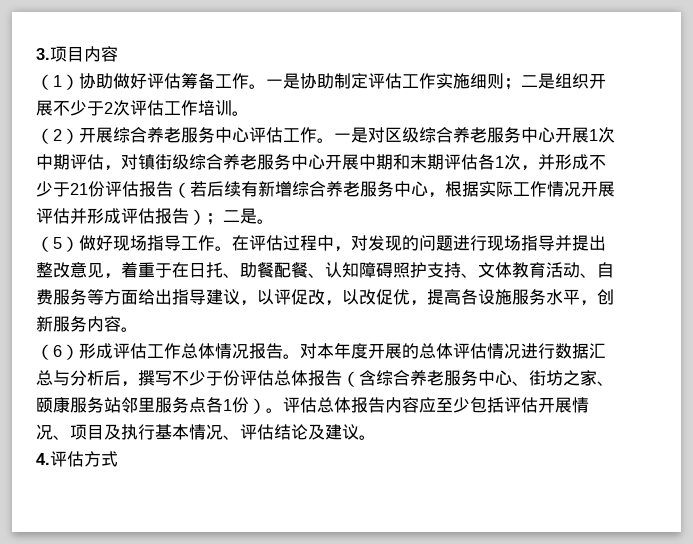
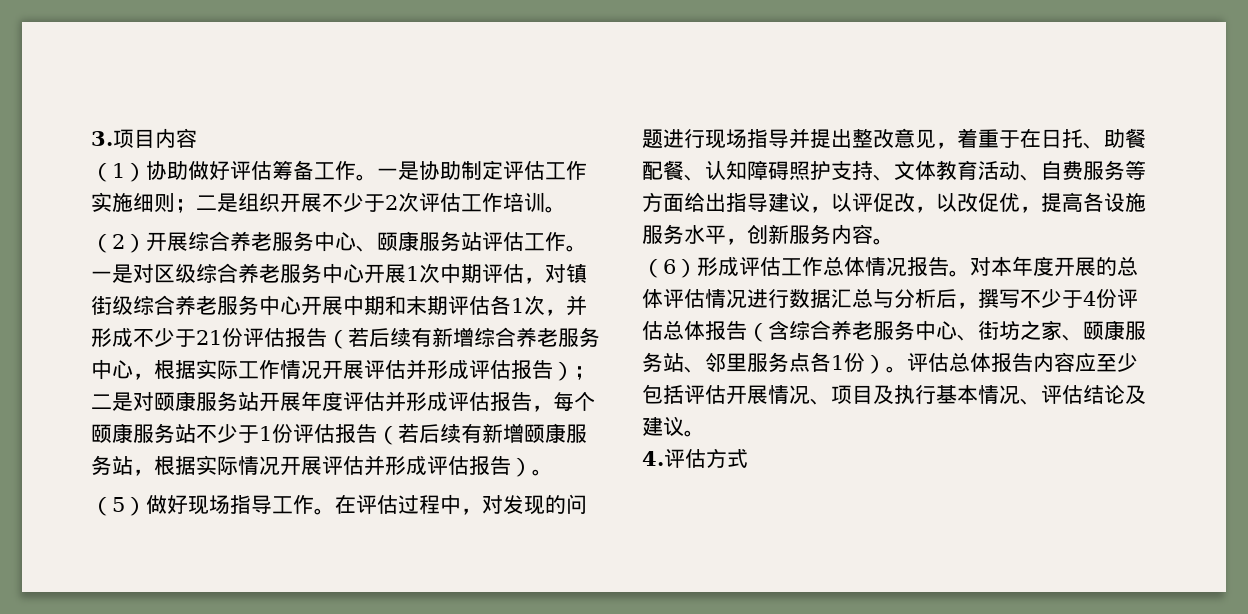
- （2）开展综合养老服务中心评估工作。
+ （2）开展综合养老服务中心、颐康服务站评估工作。
- 一是对区级综合养老服务中心开展1次中期评估，对镇街级综合养老服务中心开展中期和末期评估各1次，并形成不少于21份评估报告（若后续有新增综合养老服务中心，根据实际工作情况开展评估并形成评估报告）；二是。
+ 一是对区级综合养老服务中心开展1次中期评估，对镇街级综合养老服务中心开展中期和末期评估各1次，并形成不少于21份评估报告（若后续有新增综合养老服务中心，根据实际工作情况开展评估并形成评估报告）；二是对颐康服务站开展年度评估并形成评估报告，每个颐康服务站不少于1份评估报告（若后续有新增颐康服务站，根据实际情况开展评估并形成评估报告）。
- 对本年度开展的总体评估情况进行数据汇总与分析后，撰写不少于份评估总体报告（含综合养老服务中心、街坊之家、颐康服务站邻里服务点各1份）。
+ 对本年度开展的总体评估情况进行数据汇总与分析后，撰写不少于4份评估总体报告（含综合养老服务中心、街坊之家、颐康服务站、邻里服务点各1份）。

